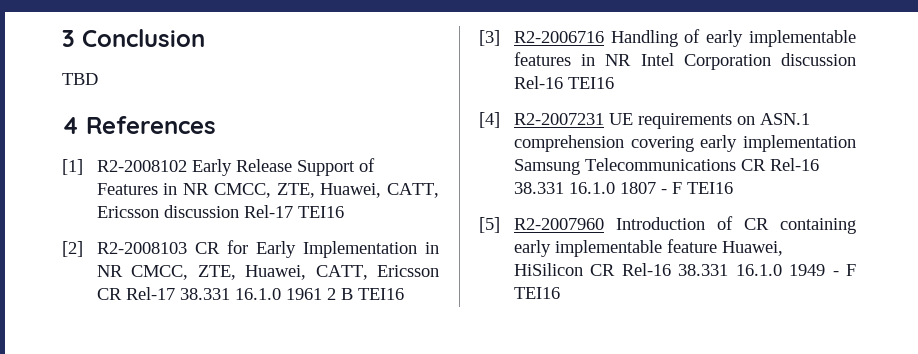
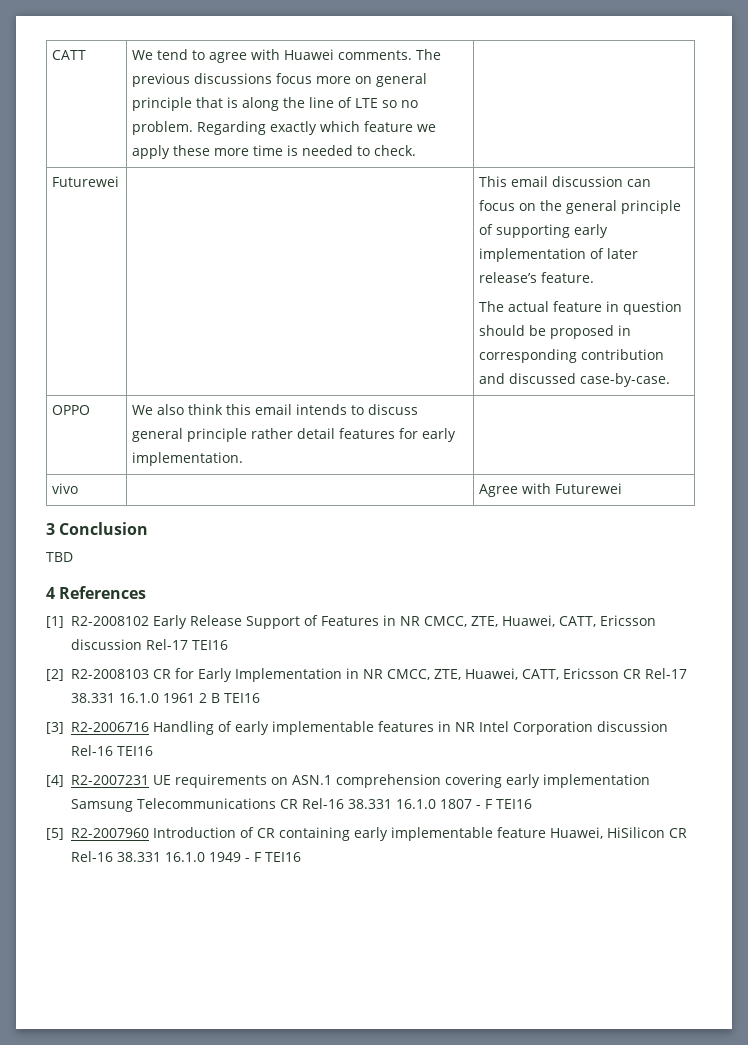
+ CATT | We tend to agree with Huawei comments. The previous discussions focus more on general principle that is along the line of LTE so no problem. Regarding exactly which feature we apply these more time is needed to check. |
+ Futurewei | | This email discussion can focus on the general principle of supporting early implementation of later release’s feature.
+ The actual feature in question should be proposed in corresponding contribution and discussed case-by-case.
+ OPPO | We also think this email intends to discuss general principle rather detail features for early implementation. |
+ vivo | | Agree with Futurewei

